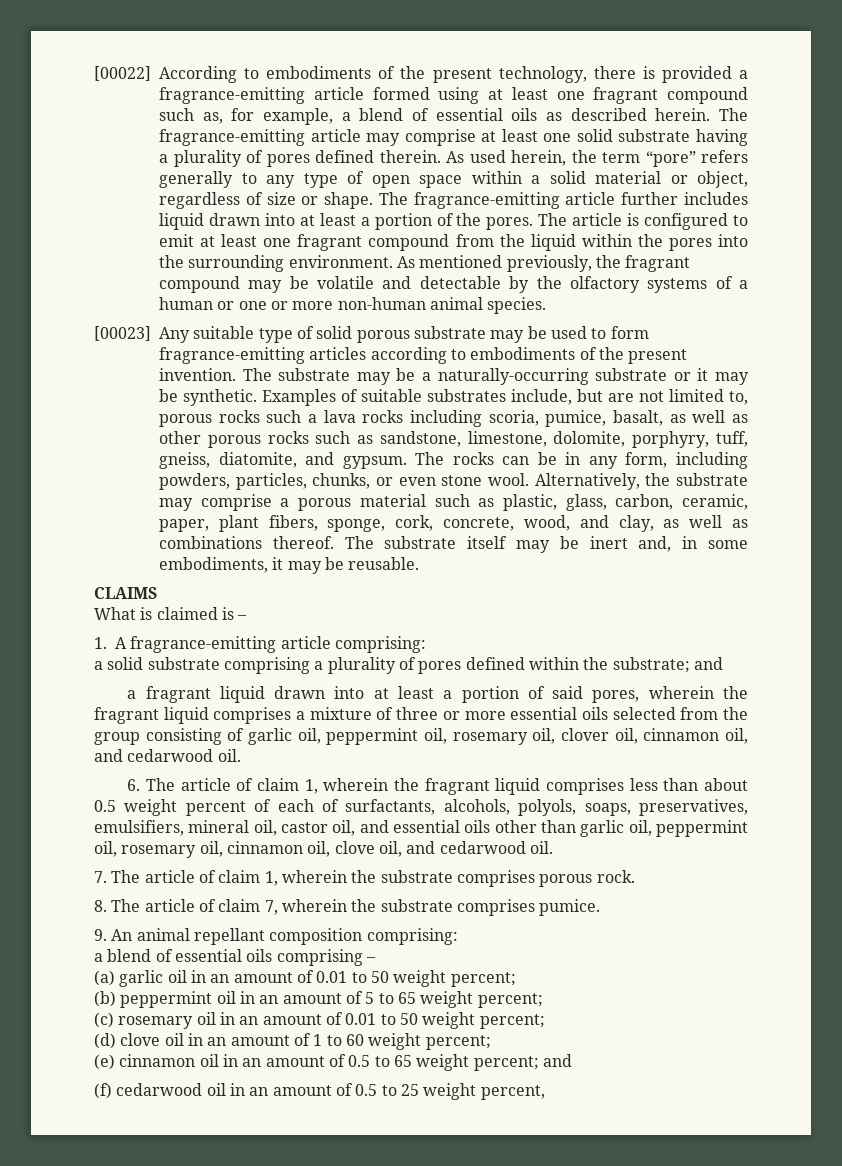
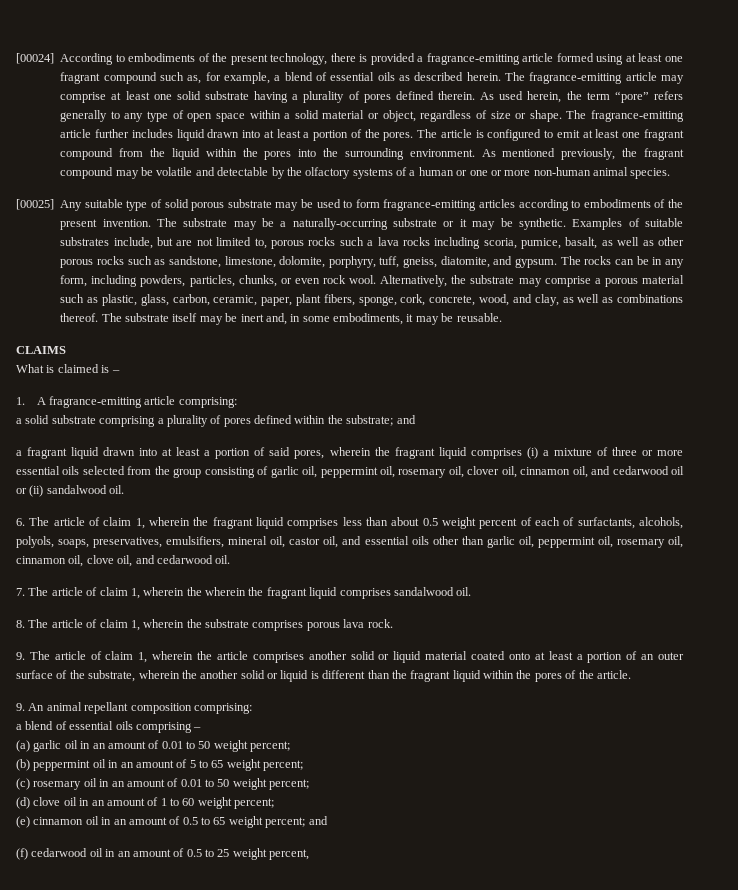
- [00022] According to embodiments of the present technology, there is provided a fragrance-emitting article formed using at least one fragrant compound such as, for example, a blend of essential oils as described herein.
+ [00024] According to embodiments of the present technology, there is provided a fragrance-emitting article formed using at least one fragrant compound such as, for example, a blend of essential oils as described herein.
- [00023] Any suitable type of solid porous substrate may be used to form fragrance-emitting articles according to embodiments of the present invention.
+ [00025] Any suitable type of solid porous substrate may be used to form fragrance-emitting articles according to embodiments of the present invention.
- The rocks can be in any form, including powders, particles, chunks, or even stone wool.
+ The rocks can be in any form, including powders, particles, chunks, or even rock wool.
- a fragrant liquid drawn into at least a portion of said pores, wherein the fragrant liquid comprises a mixture of three or more essential oils selected from the group consisting of garlic oil, peppermint oil, rosemary oil, clover oil, cinnamon oil, and cedarwood oil.
+ a fragrant liquid drawn into at least a portion of said pores, wherein the fragrant liquid comprises (i) a mixture of three or more essential oils selected from the group consisting of garlic oil, peppermint oil, rosemary oil, clover oil, cinnamon oil, and cedarwood oil or (ii) sandalwood oil.
- 7. The article of claim 1, wherein the substrate comprises porous rock.
+ 7. The article of claim 1, wherein the wherein the fragrant liquid comprises sandalwood oil.
- 8. The article of claim 7, wherein the substrate comprises pumice.
+ 8. The article of claim 1, wherein the substrate comprises porous lava rock.
+ 9. The article of claim 1, wherein the article comprises another solid or liquid material coated onto at least a portion of an outer surface of the substrate, wherein the another solid or liquid is different than the fragrant liquid within the pores of the article.

